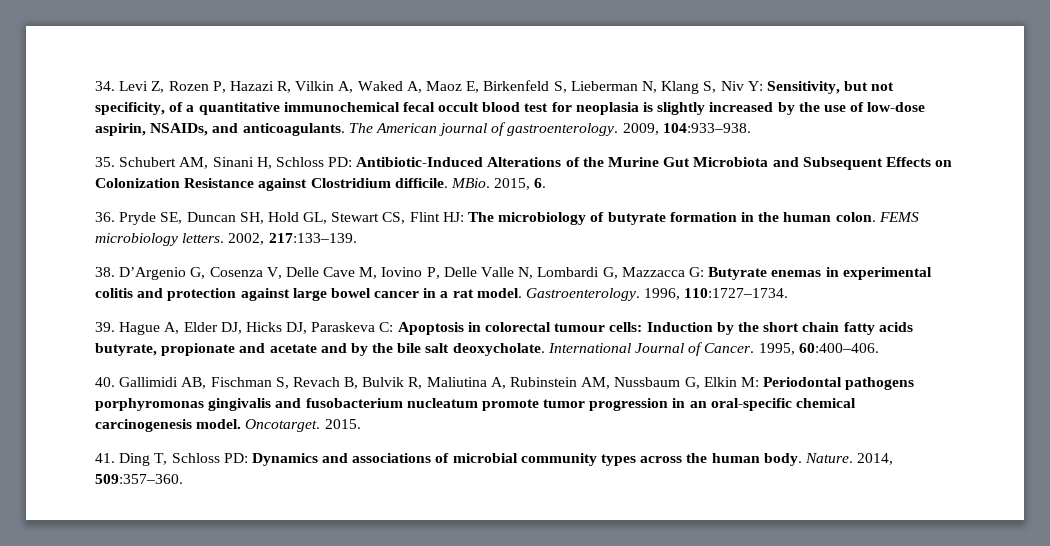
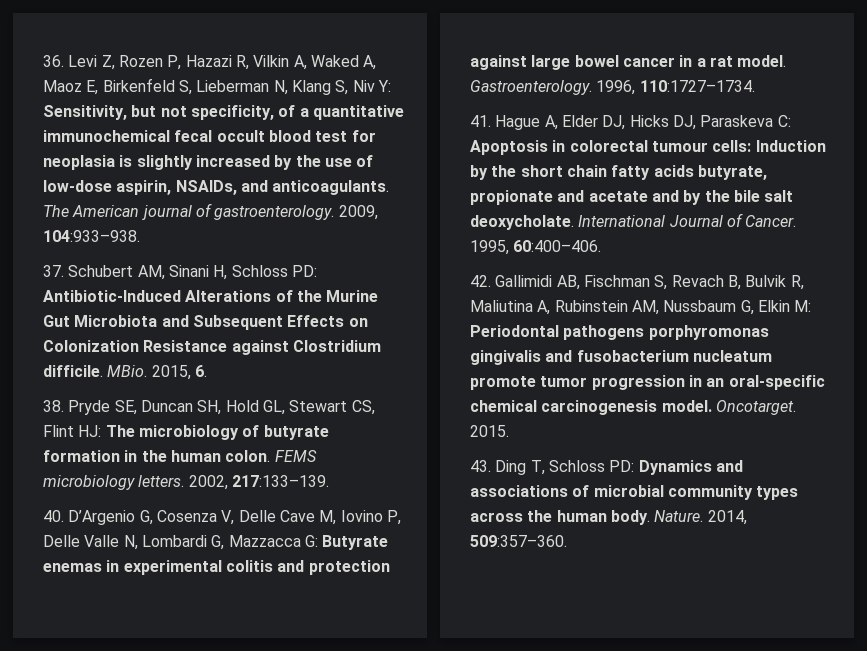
- 34. Levi Z, Rozen P, Hazazi R, Vilkin A, Waked A, Maoz E, Birkenfeld S, Lieberman N, Klang S, Niv Y: Sensitivity, but not specificity, of a quantitative immunochemical fecal occult blood test for neoplasia is slightly increased by the use of low-dose aspirin, NSAIDs, and anticoagulants.
+ 36. Levi Z, Rozen P, Hazazi R, Vilkin A, Waked A, Maoz E, Birkenfeld S, Lieberman N, Klang S, Niv Y: Sensitivity, but not specificity, of a quantitative immunochemical fecal occult blood test for neoplasia is slightly increased by the use of low-dose aspirin, NSAIDs, and anticoagulants.
- 35. Schubert AM, Sinani H, Schloss PD: Antibiotic-Induced Alterations of the Murine Gut Microbiota and Subsequent Effects on Colonization Resistance against Clostridium difficile.
+ 37. Schubert AM, Sinani H, Schloss PD: Antibiotic-Induced Alterations of the Murine Gut Microbiota and Subsequent Effects on Colonization Resistance against Clostridium difficile.
- 36. Pryde SE, Duncan SH, Hold GL, Stewart CS, Flint HJ: The microbiology of butyrate formation in the human colon.
+ 38. Pryde SE, Duncan SH, Hold GL, Stewart CS, Flint HJ: The microbiology of butyrate formation in the human colon.
- 38. D’Argenio G, Cosenza V, Delle Cave M, Iovino P, Delle Valle N, Lombardi G, Mazzacca G: Butyrate enemas in experimental colitis and protection against large bowel cancer in a rat model.
+ 40. D’Argenio G, Cosenza V, Delle Cave M, Iovino P, Delle Valle N, Lombardi G, Mazzacca G: Butyrate enemas in experimental colitis and protection against large bowel cancer in a rat model.
- 39. Hague A, Elder DJ, Hicks DJ, Paraskeva C: Apoptosis in colorectal tumour cells: Induction by the short chain fatty acids butyrate, propionate and acetate and by the bile salt deoxycholate.
+ 41. Hague A, Elder DJ, Hicks DJ, Paraskeva C: Apoptosis in colorectal tumour cells: Induction by the short chain fatty acids butyrate, propionate and acetate and by the bile salt deoxycholate.
- 40. Gallimidi AB, Fischman S, Revach B, Bulvik R, Maliutina A, Rubinstein AM, Nussbaum G, Elkin M: Periodontal pathogens porphyromonas gingivalis and fusobacterium nucleatum promote tumor progression in an oral-specific chemical carcinogenesis model.
+ 42. Gallimidi AB, Fischman S, Revach B, Bulvik R, Maliutina A, Rubinstein AM, Nussbaum G, Elkin M: Periodontal pathogens porphyromonas gingivalis and fusobacterium nucleatum promote tumor progression in an oral-specific chemical carcinogenesis model.
- 41. Ding T, Schloss PD: Dynamics and associations of microbial community types across the human body.
+ 43. Ding T, Schloss PD: Dynamics and associations of microbial community types across the human body.

